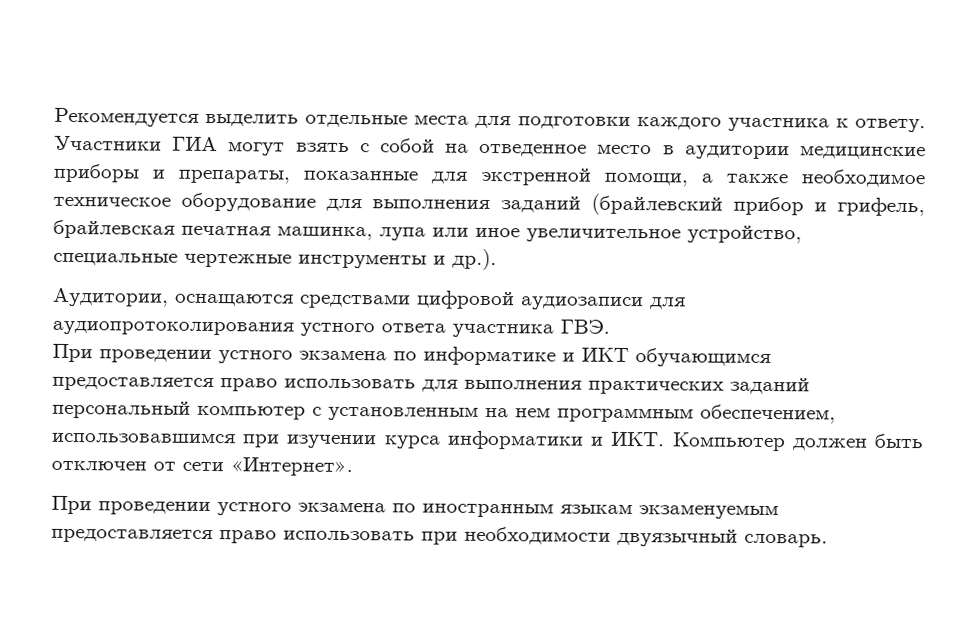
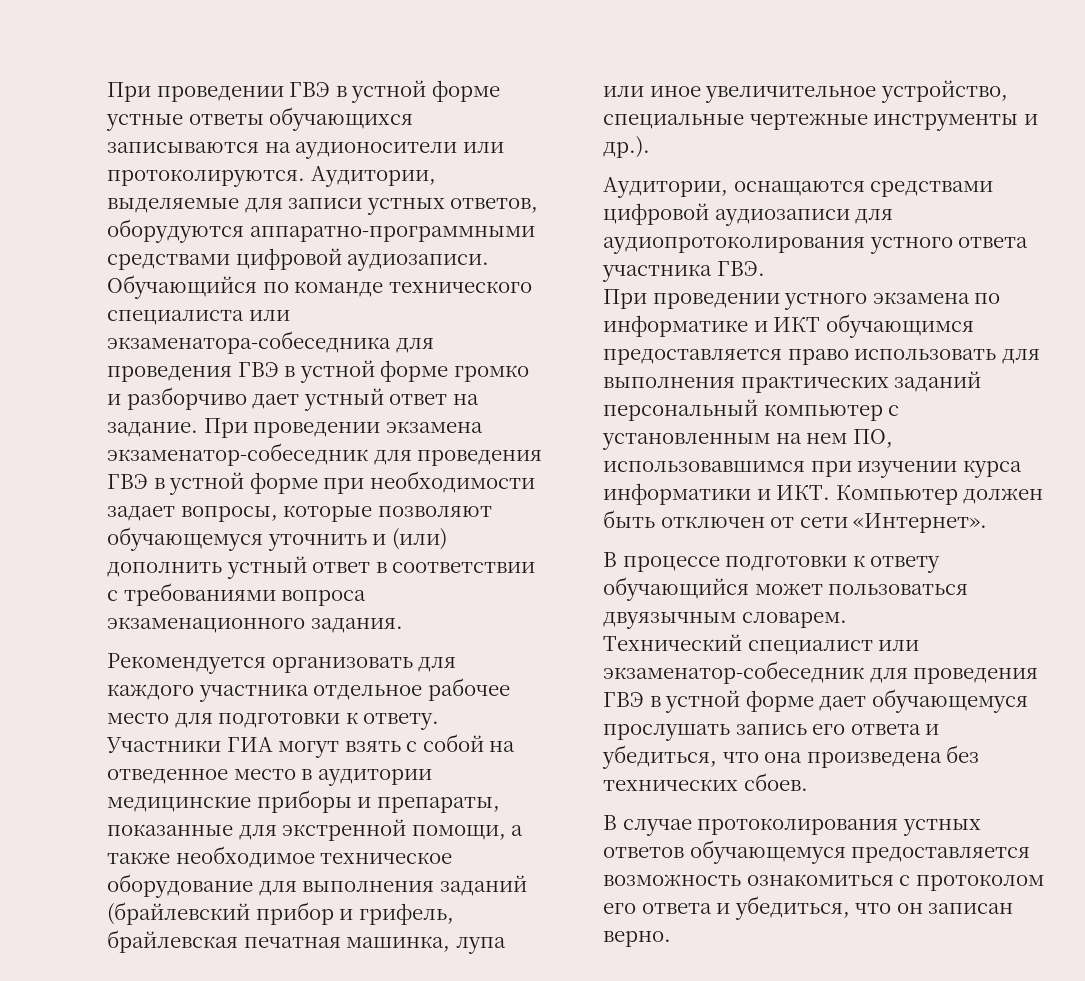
- Рекомендуется выделить отдельные места для подготовки каждого участника к ответу.
+ При проведении ГВЭ в устной форме устные ответы обучающихся записываются на аудионосители или протоколируются. Аудитории, выделяемые для записи устных ответов, оборудуются аппаратно-программными средствами цифровой аудиозаписи. Обучающийся по команде технического специалиста или экзаменатора-собеседника для проведения ГВЭ в устной форме громко и разборчиво дает устный ответ на задание. При проведении экзамена экзаменатор-собеседник для проведения ГВЭ в устной форме при необходимости задает вопросы, которые позволяют обучающемуся уточнить и (или) дополнить устный ответ в соответствии с требованиями вопроса экзаменационного задания.
+ Рекомендуется организовать для каждого участника отдельное рабочее место для подготовки к ответу.
- При проведении устного экзамена по информатике и ИКТ обучающимся предоставляется право использовать для выполнения практических заданий персональный компьютер с установленным на нем программным обеспечением, использовавшимся при изучении курса информатики и ИКТ. Компьютер должен быть отключен от сети «Интернет».
+ При проведении устного экзамена по информатике и ИКТ обучающимся предоставляется право использовать для выполнения практических заданий персональный компьютер с установленным на нем ПО, использовавшимся при изучении курса информатики и ИКТ. Компьютер должен быть отключен от сети «Интернет».
- При проведении устного экзамена по иностранным языкам экзаменуемым предоставляется право использовать при необходимости двуязычный словарь.
+ В процессе подготовки к ответу обучающийся может пользоваться двуязычным словарем.
+ Технический специалист или экзаменатор-собеседник для проведения ГВЭ в устной форме дает обучающемуся прослушать запись его ответа и убедиться, что она произведена без технических сбоев.
+ В случае протоколирования устных ответов обучающемуся предоставляется возможность ознакомиться с протоколом его ответа и убедиться, что он записан верно.

